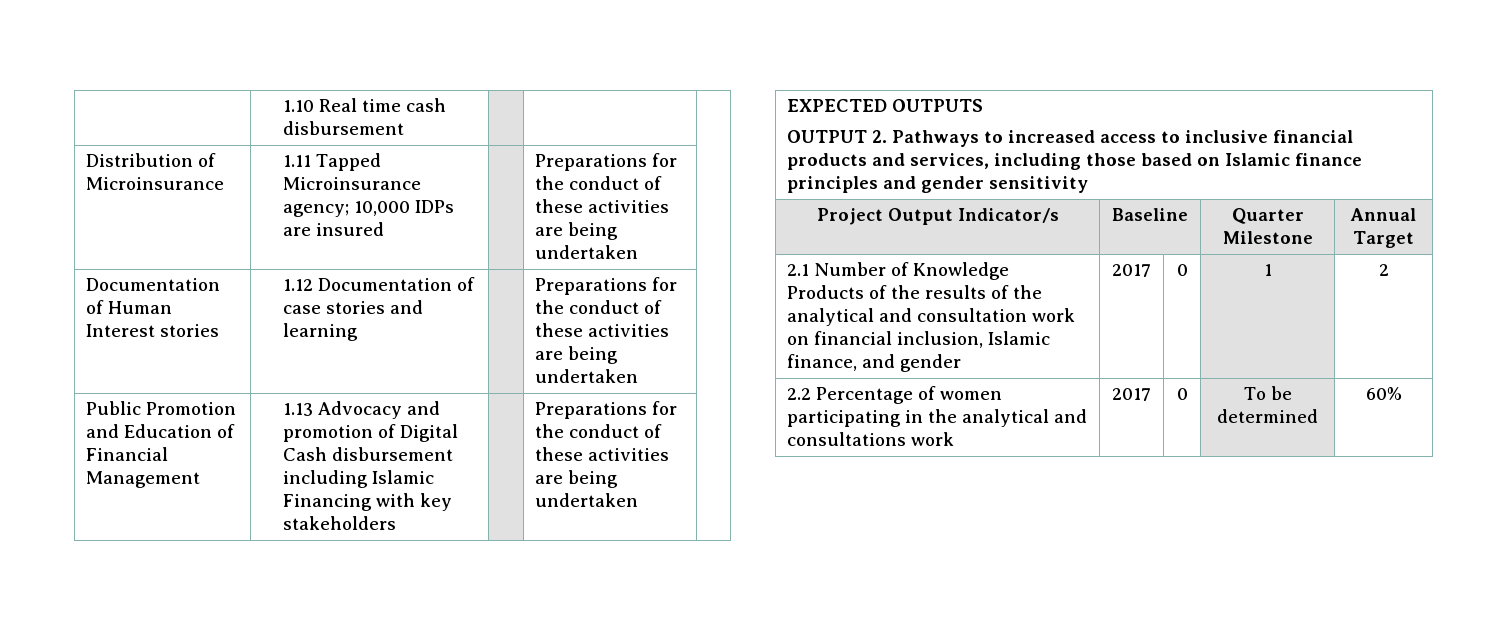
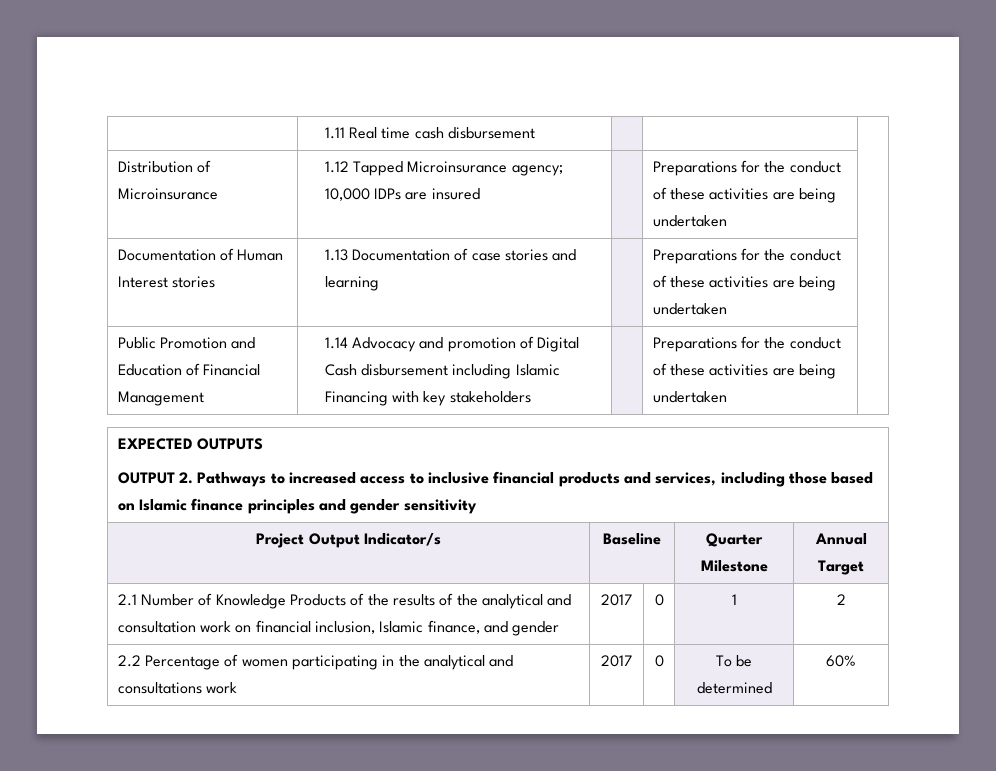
- | 1.10 Real time cash disbursement | | |
+ | 1.11 Real time cash disbursement | | |
- Distribution of Microinsurance | 1.11 Tapped Microinsurance agency; 10,000 IDPs are insured | | Preparations for the conduct of these activities are being undertaken |
+ Distribution of Microinsurance | 1.12 Tapped Microinsurance agency; 10,000 IDPs are insured | | Preparations for the conduct of these activities are being undertaken |
- Documentation of Human Interest stories | 1.12 Documentation of case stories and learning | | Preparations for the conduct of these activities are being undertaken |
+ Documentation of Human Interest stories | 1.13 Documentation of case stories and learning | | Preparations for the conduct of these activities are being undertaken |
- Public Promotion and Education of Financial Management | 1.13 Advocacy and promotion of Digital Cash disbursement including Islamic Financing with key stakeholders | | Preparations for the conduct of these activities are being undertaken |
+ Public Promotion and Education of Financial Management | 1.14 Advocacy and promotion of Digital Cash disbursement including Islamic Financing with key stakeholders | | Preparations for the conduct of these activities are being undertaken |

